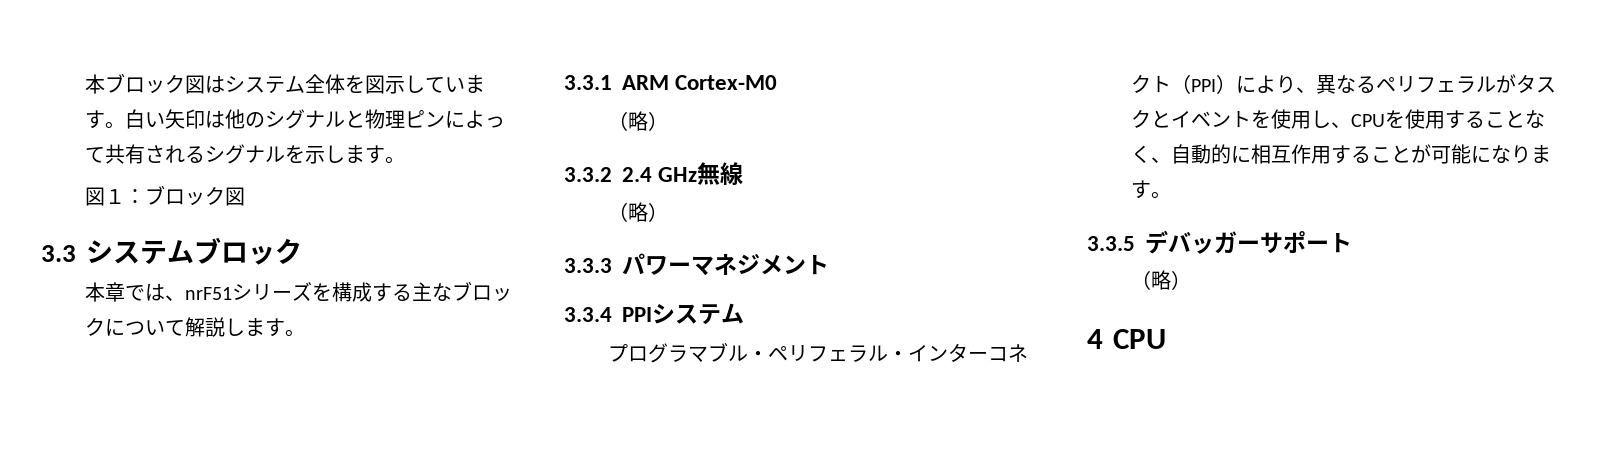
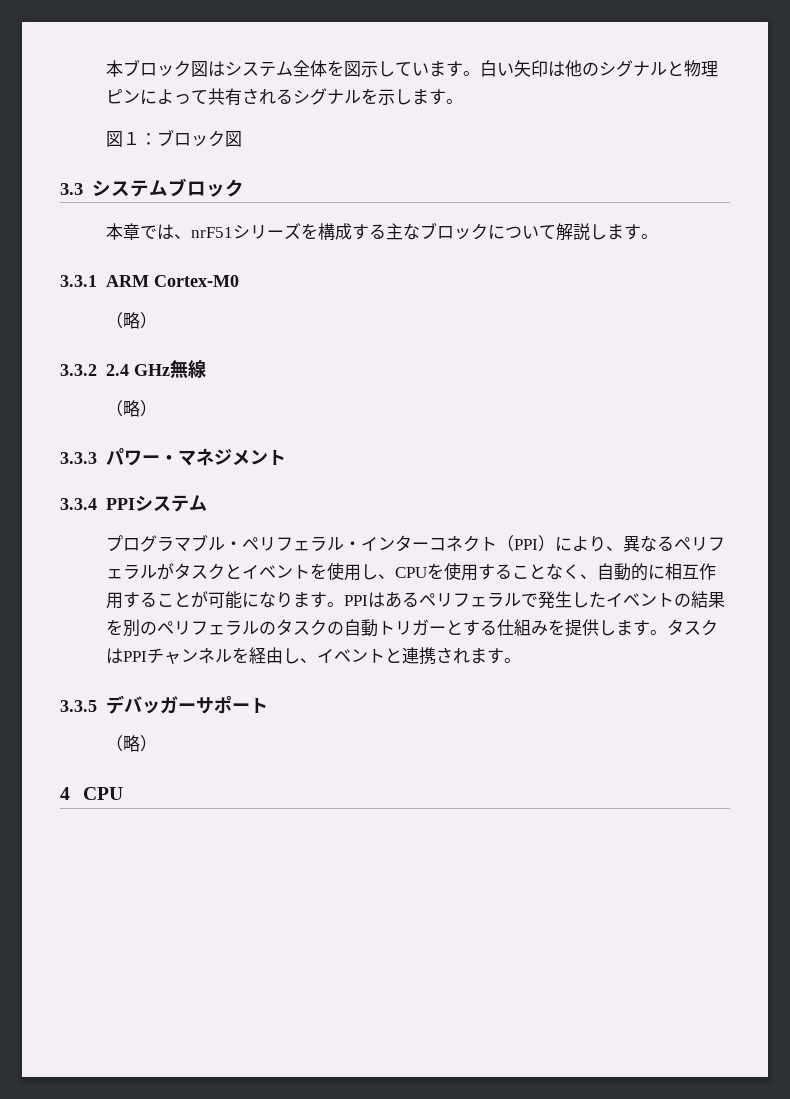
- 3.3.3パワーマネジメント
+ 3.3.3パワー・マネジメント
+ PPIはあるペリフェラルで発生したイベントの結果を別のペリフェラルのタスクの自動トリガーとする仕組みを提供します。タスクはPPIチャンネルを経由し、イベントと連携されます。

